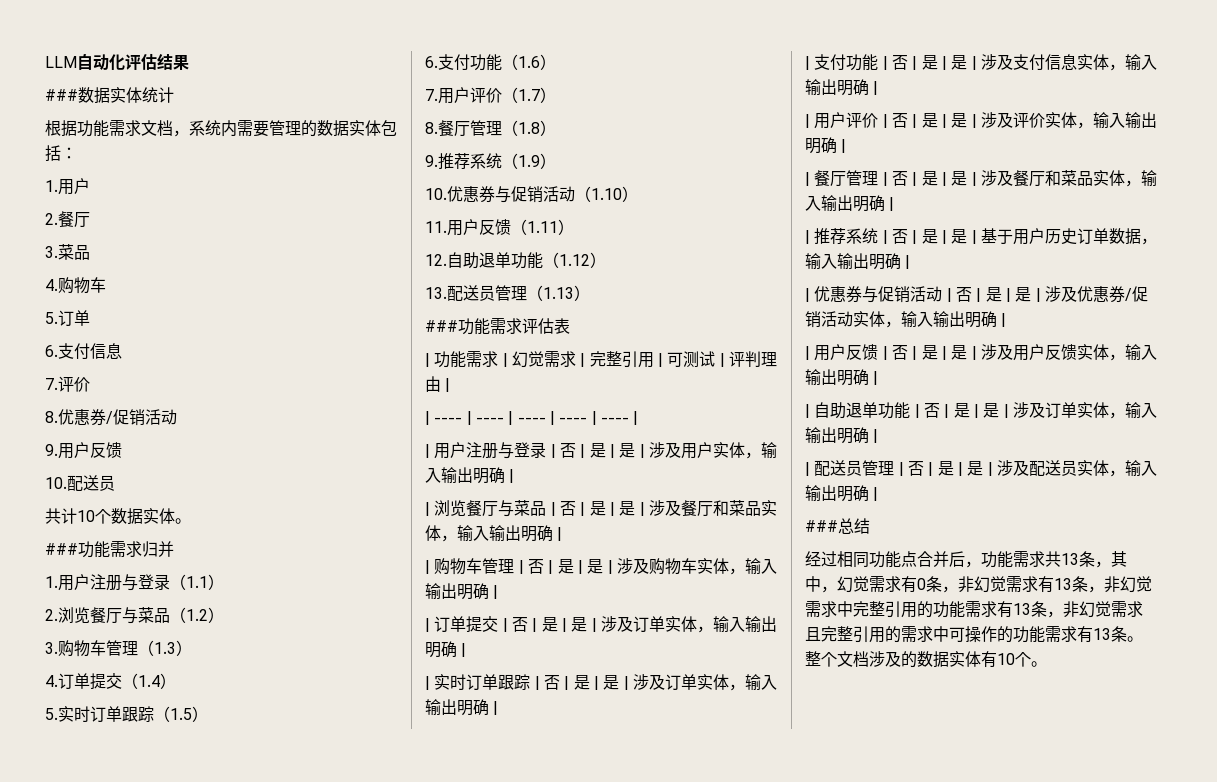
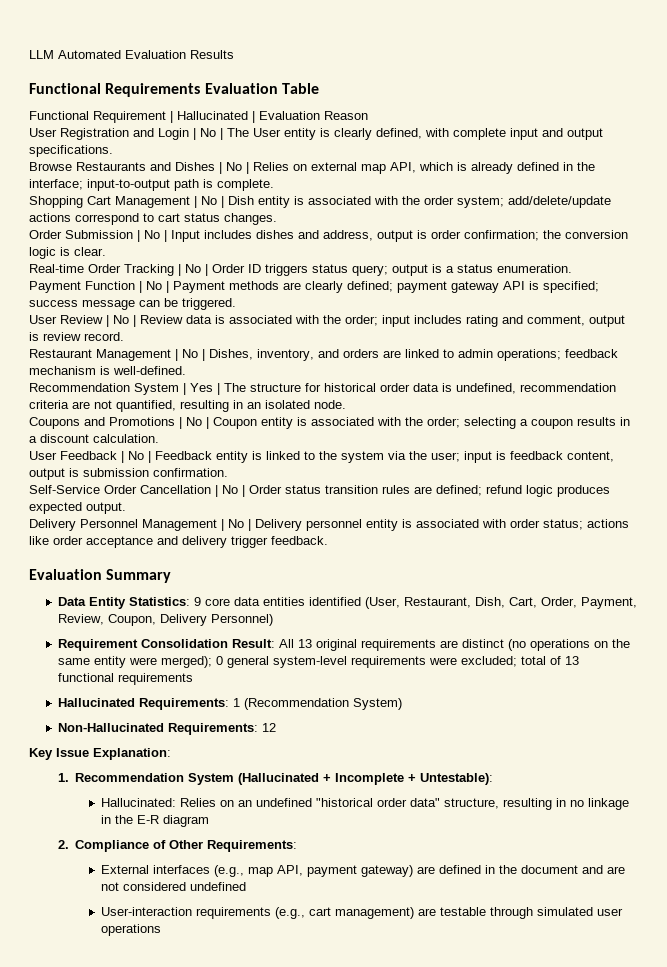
- LLM自动化评估结果
- ###数据实体统计
- 根据功能需求文档，系统内需要管理的数据实体包括：
- 1.用户
- 2.餐厅
- 3.菜品
- 4.购物车
- 5.订单
- 6.支付信息
- 7.评价
- 8.优惠券/促销活动
- 9.用户反馈
- 10.配送员
- 共计10个数据实体。
- ###功能需求归并
- 1.用户注册与登录（1.1）
- 2.浏览餐厅与菜品（1.2）
- 3.购物车管理（1.3）
- 4.订单提交（1.4）
- 5.实时订单跟踪（1.5）
- 6.支付功能（1.6）
- 7.用户评价（1.7）
- 8.餐厅管理（1.8）
- 9.推荐系统（1.9）
- 10.优惠券与促销活动（1.10）
- 11.用户反馈（1.11）
- 12.自助退单功能（1.12）
- 13.配送员管理（1.13）
- ###功能需求评估表
- | 功能需求 | 幻觉需求 | 完整引用 | 可测试 | 评判理由 |
- | ---- | ---- | ---- | ---- | ---- |
- | 用户注册与登录 | 否 | 是 | 是 | 涉及用户实体，输入输出明确 |
- | 浏览餐厅与菜品 | 否 | 是 | 是 | 涉及餐厅和菜品实体，输入输出明确 |
- | 购物车管理 | 否 | 是 | 是 | 涉及购物车实体，输入输出明确 |
- | 订单提交 | 否 | 是 | 是 | 涉及订单实体，输入输出明确 |
- | 实时订单跟踪 | 否 | 是 | 是 | 涉及订单实体，输入输出明确 |
- | 支付功能 | 否 | 是 | 是 | 涉及支付信息实体，输入输出明确 |
- | 用户评价 | 否 | 是 | 是 | 涉及评价实体，输入输出明确 |
- | 餐厅管理 | 否 | 是 | 是 | 涉及餐厅和菜品实体，输入输出明确 |
- | 推荐系统 | 否 | 是 | 是 | 基于用户历史订单数据，输入输出明确 |
- | 优惠券与促销活动 | 否 | 是 | 是 | 涉及优惠券/促销活动实体，输入输出明确 |
- | 用户反馈 | 否 | 是 | 是 | 涉及用户反馈实体，输入输出明确 |
- | 自助退单功能 | 否 | 是 | 是 | 涉及订单实体，输入输出明确 |
- | 配送员管理 | 否 | 是 | 是 | 涉及配送员实体，输入输出明确 |
- ###总结
- 经过相同功能点合并后，功能需求共13条，其中，幻觉需求有0条，非幻觉需求有13条，非幻觉需求中完整引用的功能需求有13条，非幻觉需求且完整引用的需求中可操作的功能需求有13条。整个文档涉及的数据实体有10个。
+ LLM Automated Evaluation Results
+ Functional Requirements Evaluation Table
+ Functional Requirement | Hallucinated | Evaluation Reason
+ User Registration and Login | No | The User entity is clearly defined, with complete input and output specifications.
+ Browse Restaurants and Dishes | No | Relies on external map API, which is already defined in the interface; input-to-output path is complete.
+ Shopping Cart Management | No | Dish entity is associated with the order system; add/delete/update actions correspond to cart status changes.
+ Order Submission | No | Input includes dishes and address, output is order confirmation; the conversion logic is clear.
+ Real-time Order Tracking | No | Order ID triggers status query; output is a status enumeration.
+ Payment Function | No | Payment methods are clearly defined; payment gateway API is specified; success message can be triggered.
+ User Review | No | Review data is associated with the order; input includes rating and comment, output is review record.
+ Restaurant Management | No | Dishes, inventory, and orders are linked to admin operations; feedback mechanism is well-defined.
+ Recommendation System | Yes | The structure for historical order data is undefined, recommendation criteria are not quantified, resulting in an isolated node.
+ Coupons and Promotions | No | Coupon entity is associated with the order; selecting a coupon results in a discount calculation.
+ User Feedback | No | Feedback entity is linked to the system via the user; input is feedback content, output is submission confirmation.
+ Self-Service Order Cancellation | No | Order status transition rules are defined; refund logic produces expected output.
+ Delivery Personnel Management | No | Delivery personnel entity is associated with order status; actions like order acceptance and delivery trigger feedback.
+ Evaluation Summary
+ Data Entity Statistics: 9 core data entities identified (User, Restaurant, Dish, Cart, Order, Payment, Review, Coupon, Delivery Personnel)
+ Requirement Consolidation Result: All 13 original requirements are distinct (no operations on the same entity were merged); 0 general system-level requirements were excluded; total of 13 functional requirements
+ Hallucinated Requirements: 1 (Recommendation System)
+ Non-Hallucinated Requirements: 12
+ Key Issue Explanation:
+ 1. Recommendation System (Hallucinated + Incomplete + Untestable):
+ Hallucinated: Relies on an undefined "historical order data" structure, resulting in no linkage in the E-R diagram
+ 2. Compliance of Other Requirements:
+ External interfaces (e.g., map API, payment gateway) are defined in the document and are not considered undefined
+ User-interaction requirements (e.g., cart management) are testable through simulated user operations

